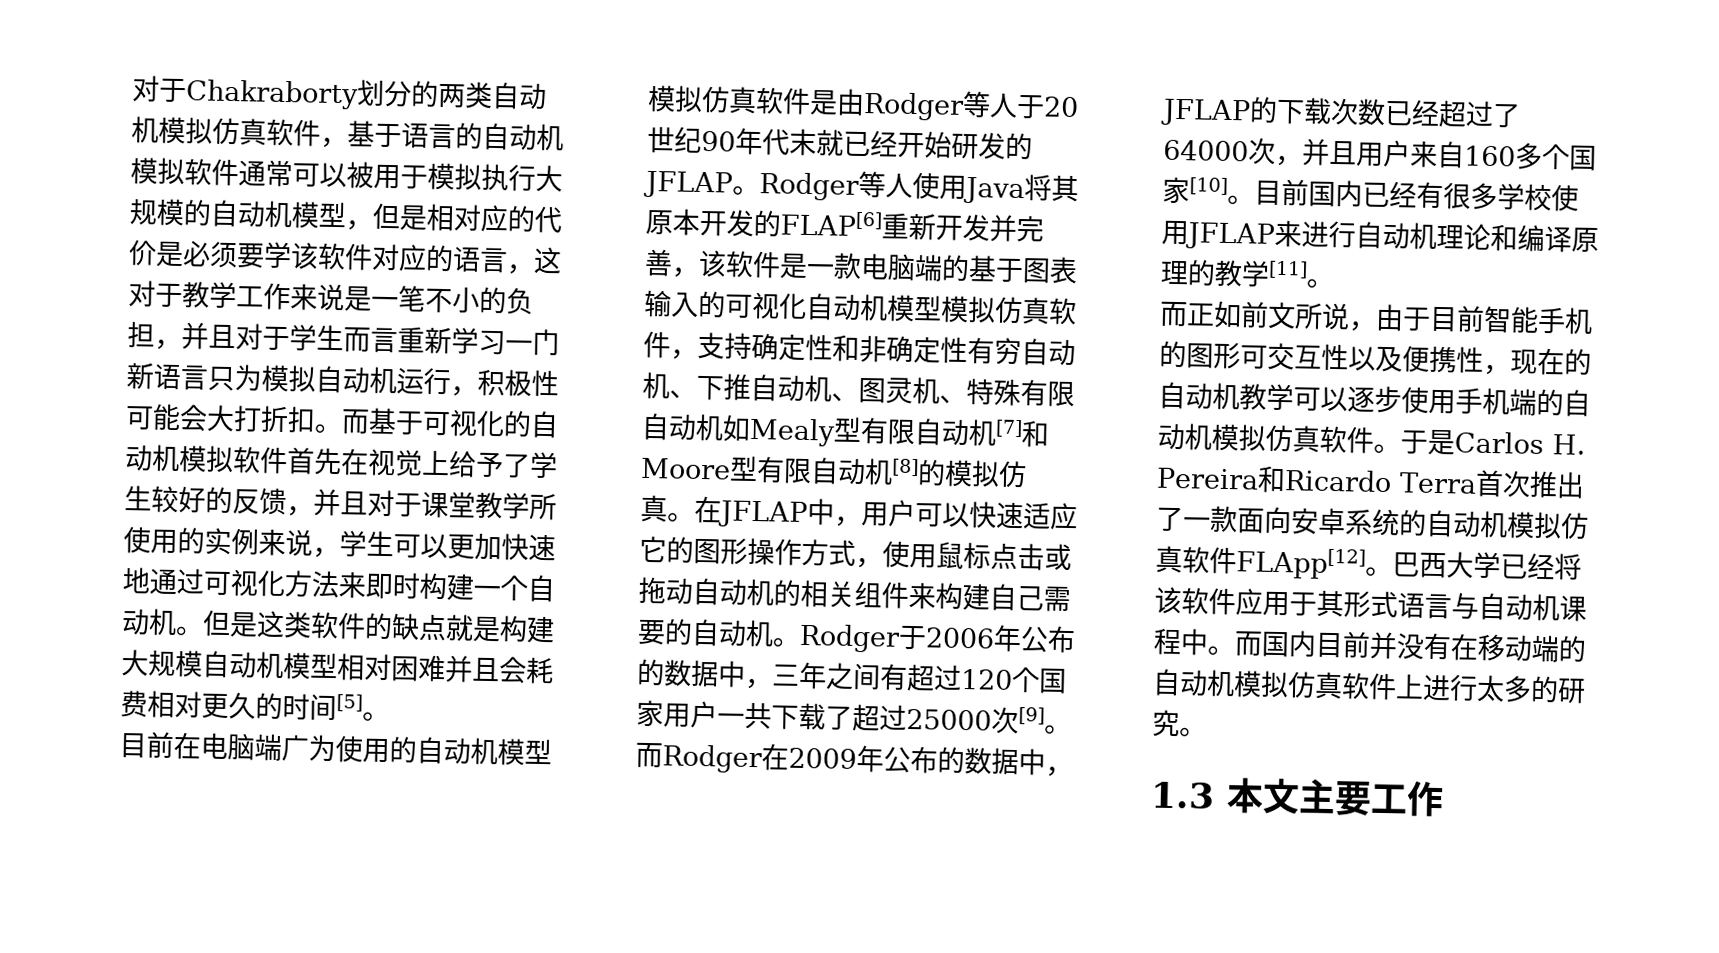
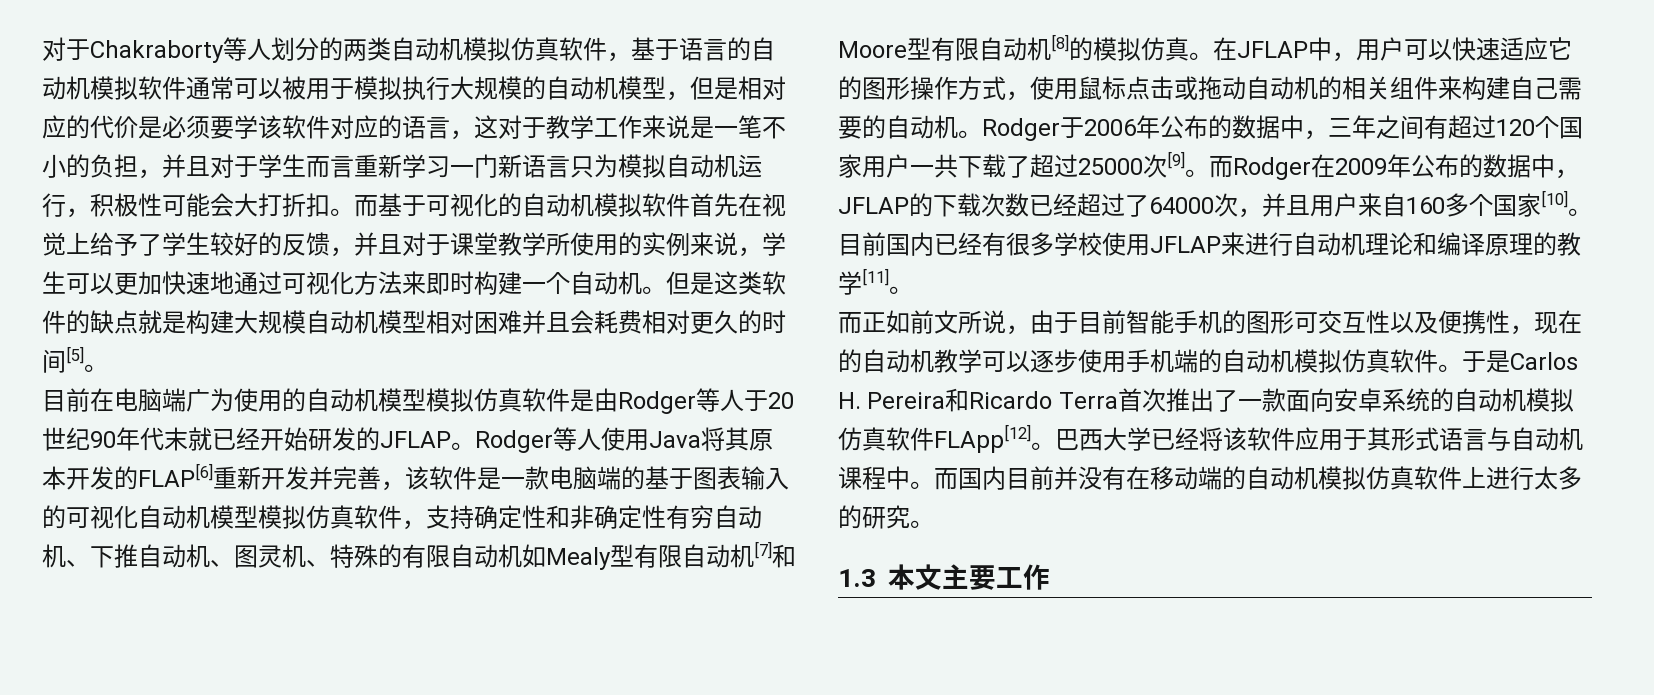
- 对于Chakraborty划分的两类自动机模拟仿真软件，基于语言的自动机模拟软件通常可以被用于模拟执行大规模的自动机模型，但是相对应的代价是必须要学该软件对应的语言，这对于教学工作来说是一笔不小的负担，并且对于学生而言重新学习一门新语言只为模拟自动机运行，积极性可能会大打折扣。
+ 对于Chakraborty等人划分的两类自动机模拟仿真软件，基于语言的自动机模拟软件通常可以被用于模拟执行大规模的自动机模型，但是相对应的代价是必须要学该软件对应的语言，这对于教学工作来说是一笔不小的负担，并且对于学生而言重新学习一门新语言只为模拟自动机运行，积极性可能会大打折扣。
- Rodger等人使用Java将其原本开发的FLAP[6]重新开发并完善，该软件是一款电脑端的基于图表输入的可视化自动机模型模拟仿真软件，支持确定性和非确定性有穷自动机、下推自动机、图灵机、特殊有限自动机如Mealy型有限自动机[7]和Moore型有限自动机[8]的模拟仿真。
+ Rodger等人使用Java将其原本开发的FLAP[6]重新开发并完善，该软件是一款电脑端的基于图表输入的可视化自动机模型模拟仿真软件，支持确定性和非确定性有穷自动机、下推自动机、图灵机、特殊的有限自动机如Mealy型有限自动机[7]和Moore型有限自动机[8]的模拟仿真。

